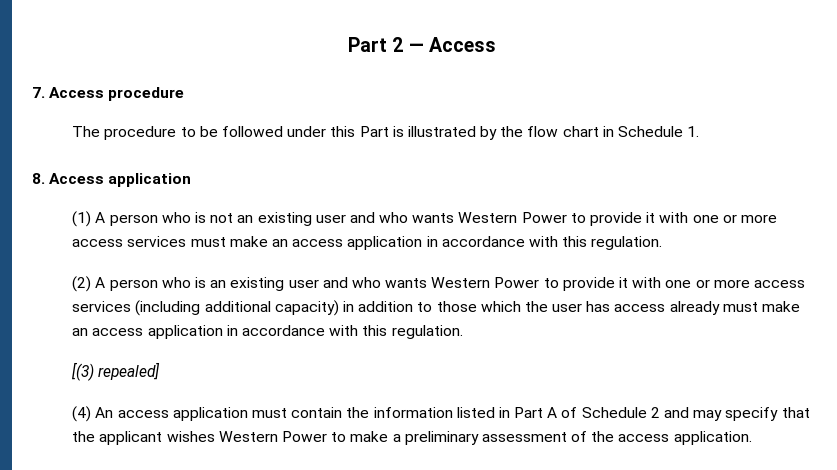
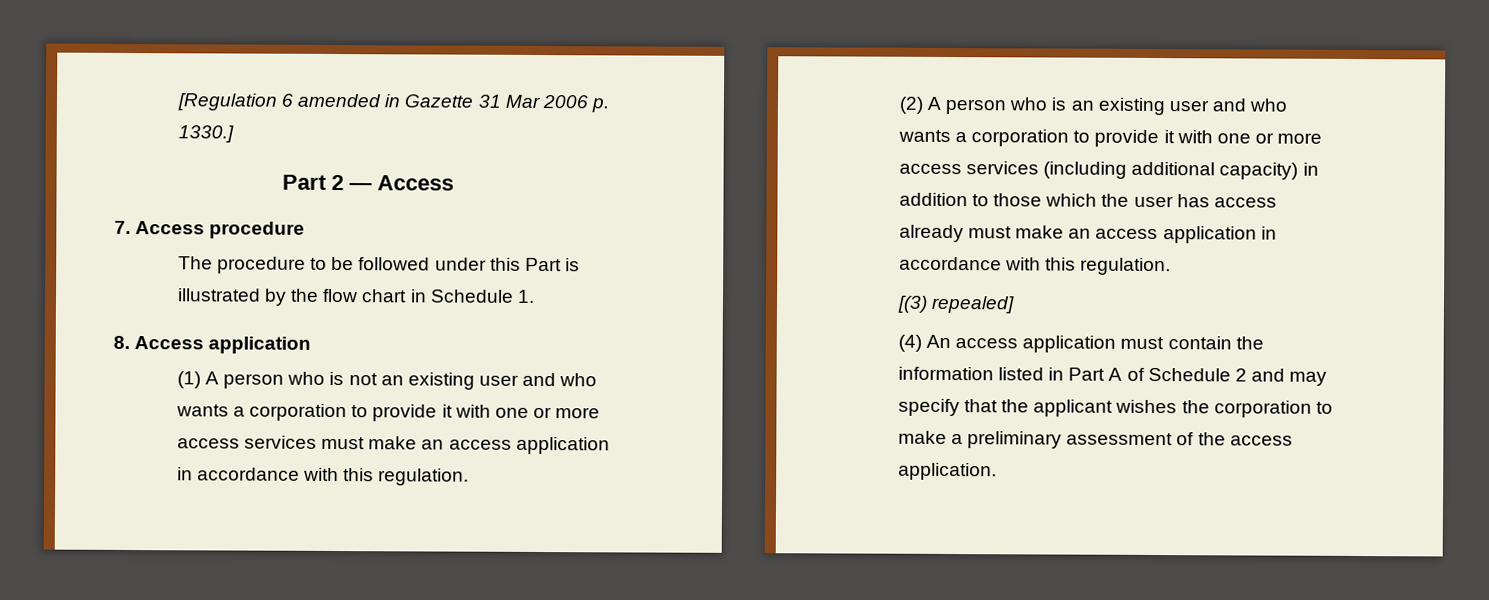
+ [Regulation 6 amended in Gazette 31 Mar 2006 p. 1330.]
- (1) A person who is not an existing user and who wants Western Power to provide it with one or more access services must make an access application in accordance with this regulation.
+ (1) A person who is not an existing user and who wants a corporation to provide it with one or more access services must make an access application in accordance with this regulation.
- (2) A person who is an existing user and who wants Western Power to provide it with one or more access services (including additional capacity) in addition to those which the user has access already must make an access application in accordance with this regulation.
+ (2) A person who is an existing user and who wants a corporation to provide it with one or more access services (including additional capacity) in addition to those which the user has access already must make an access application in accordance with this regulation.
- (4) An access application must contain the information listed in Part A of Schedule 2 and may specify that the applicant wishes Western Power to make a preliminary assessment of the access application.
+ (4) An access application must contain the information listed in Part A of Schedule 2 and may specify that the applicant wishes the corporation to make a preliminary assessment of the access application.

